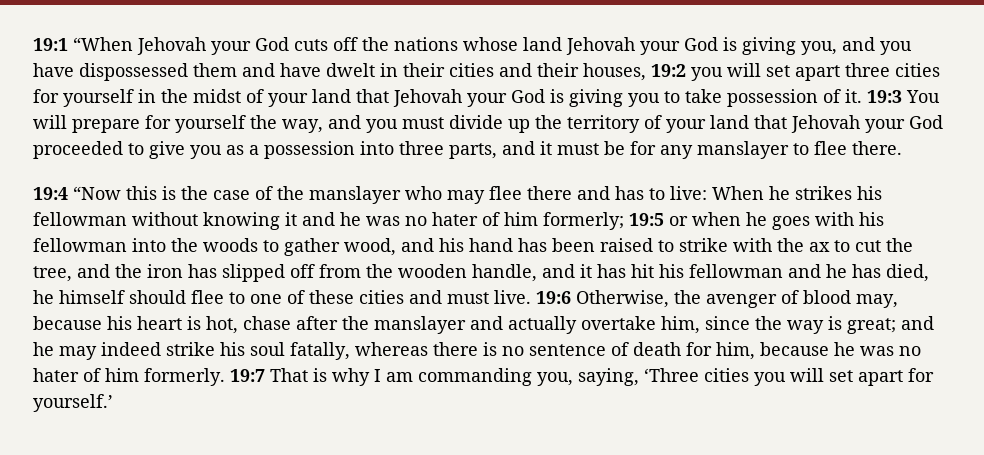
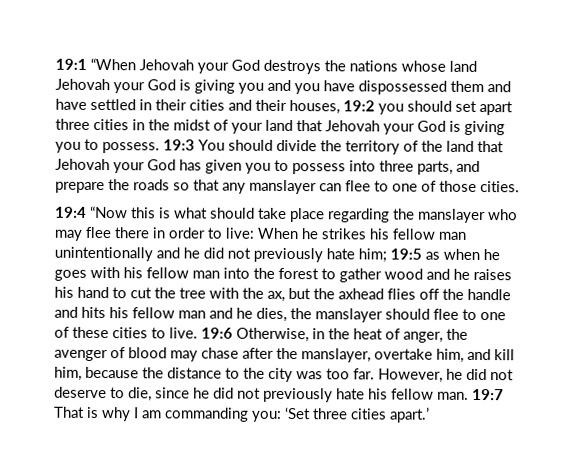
- 19:1 “When Jehovah your God cuts off the nations whose land Jehovah your God is giving you, and you have dispossessed them and have dwelt in their cities and their houses, 19:2 you will set apart three cities for yourself in the midst of your land that Jehovah your God is giving you to take possession of it. 19:3 You will prepare for yourself the way, and you must divide up the territory of your land that Jehovah your God proceeded to give you as a possession into three parts, and it must be for any manslayer to flee there.
+ 19:1 “When Jehovah your God destroys the nations whose land Jehovah your God is giving you and you have dispossessed them and have settled in their cities and their houses, 19:2 you should set apart three cities in the midst of your land that Jehovah your God is giving you to possess. 19:3 You should divide the territory of the land that Jehovah your God has given you to possess into three parts, and prepare the roads so that any manslayer can flee to one of those cities.
- 19:4 “Now this is the case of the manslayer who may flee there and has to live: When he strikes his fellowman without knowing it and he was no hater of him formerly; 19:5 or when he goes with his fellowman into the woods to gather wood, and his hand has been raised to strike with the ax to cut the tree, and the iron has slipped off from the wooden handle, and it has hit his fellowman and he has died, he himself should flee to one of these cities and must live.
+ 19:4 “Now this is what should take place regarding the manslayer who may flee there in order to live: When he strikes his fellow man unintentionally and he did not previously hate him; 19:5 as when he goes with his fellow man into the forest to gather wood and he raises his hand to cut the tree with the ax, but the axhead flies off the handle and hits his fellow man and he dies, the manslayer should flee to one of these cities to live.
- 19:6 Otherwise, the avenger of blood may, because his heart is hot, chase after the manslayer and actually overtake him, since the way is great; and he may indeed strike his soul fatally, whereas there is no sentence of death for him, because he was no hater of him formerly.
+ 19:6 Otherwise, in the heat of anger, the avenger of blood may chase after the manslayer, overtake him, and kill him, because the distance to the city was too far. However, he did not deserve to die, since he did not previously hate his fellow man.
- 19:7 That is why I am commanding you, saying, ‘Three cities you will set apart for yourself.’
+ 19:7 That is why I am commanding you: ‘Set three cities apart.’

